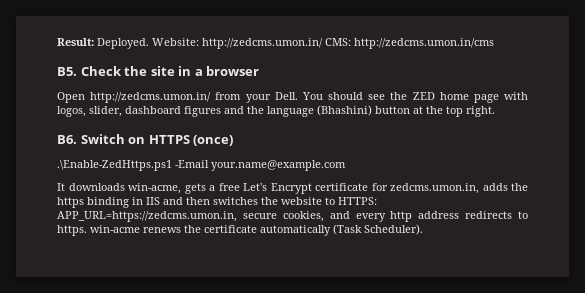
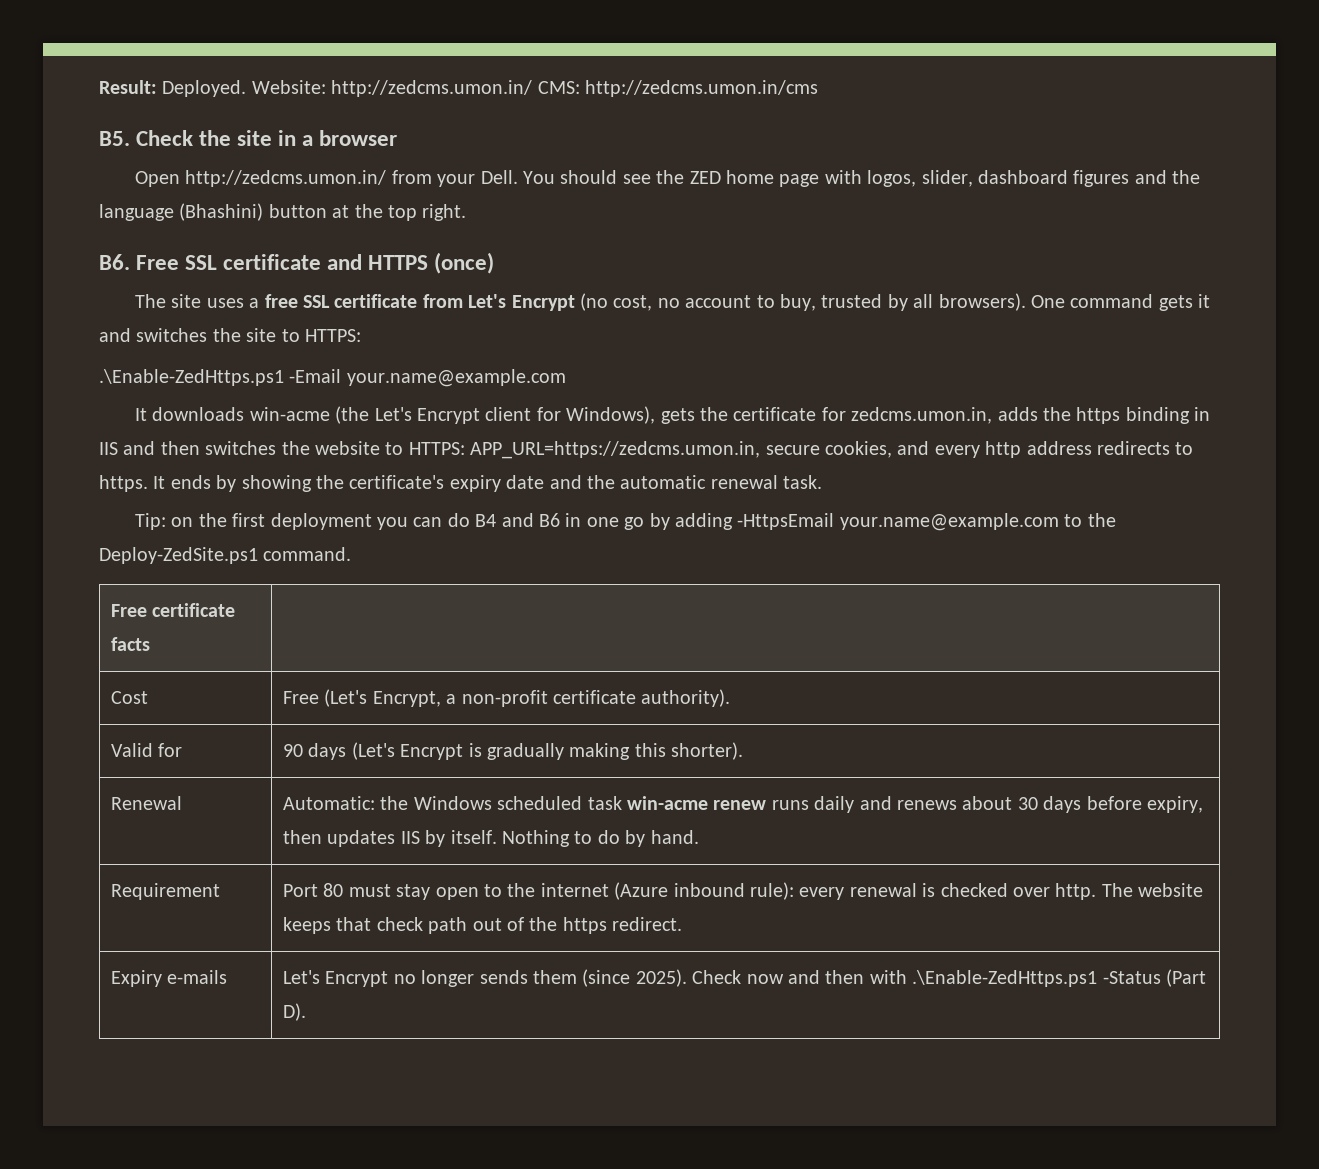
- B6. Switch on HTTPS (once)
+ B6. Free SSL certificate and HTTPS (once)
+ The site uses a free SSL certificate from Let's Encrypt (no cost, no account to buy, trusted by all browsers). One command gets it and switches the site to HTTPS:
- It downloads win-acme, gets a free Let's Encrypt certificate for zedcms.umon.in, adds the https binding in IIS and then switches the website to HTTPS: APP_URL=https://zedcms.umon.in, secure cookies, and every http address redirects to https. win-acme renews the certificate automatically (Task Scheduler).
+ It downloads win-acme (the Let's Encrypt client for Windows), gets the certificate for zedcms.umon.in, adds the https binding in IIS and then switches the website to HTTPS: APP_URL=https://zedcms.umon.in, secure cookies, and every http address redirects to https. It ends by showing the certificate's expiry date and the automatic renewal task.
+ Tip: on the first deployment you can do B4 and B6 in one go by adding -HttpsEmail your.name@example.com to the Deploy-ZedSite.ps1 command.
+ Free certificate facts |
+ Cost | Free (Let's Encrypt, a non-profit certificate authority).
+ Valid for | 90 days (Let's Encrypt is gradually making this shorter).
+ Renewal | Automatic: the Windows scheduled task win-acme renew runs daily and renews about 30 days before expiry, then updates IIS by itself. Nothing to do by hand.
+ Requirement | Port 80 must stay open to the internet (Azure inbound rule): every renewal is checked over http. The website keeps that check path out of the https redirect.
+ Expiry e-mails | Let's Encrypt no longer sends them (since 2025). Check now and then with .\Enable-ZedHttps.ps1 -Status (Part D).

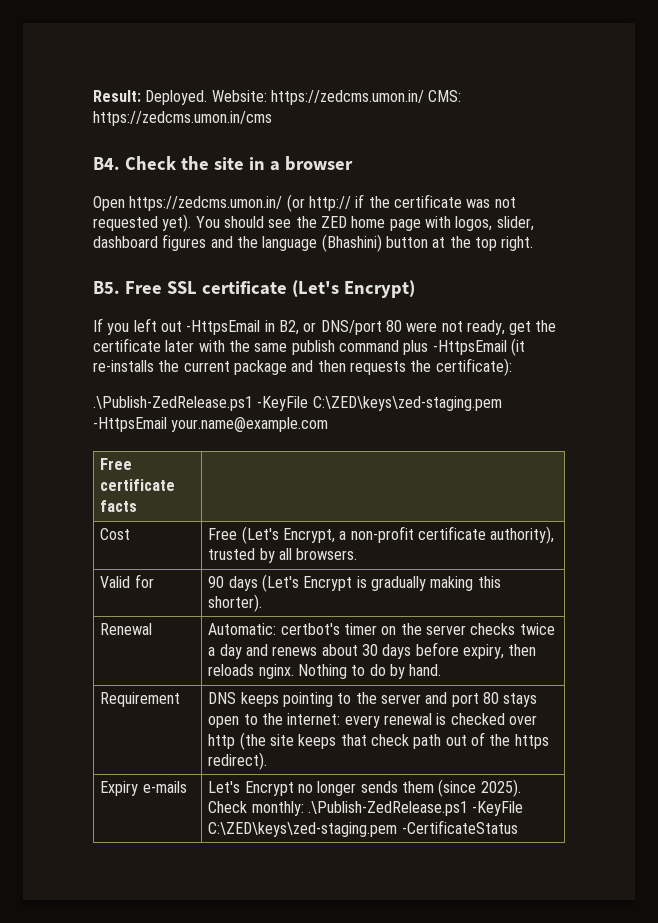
- Website: http://zedcms.umon.in/ CMS: http://zedcms.umon.in/cms
- B5. Check the site in a browser
+ Website: https://zedcms.umon.in/ CMS: https://zedcms.umon.in/cms
+ B4. Check the site in a browser
- Open http://zedcms.umon.in/ from your Dell.
+ Open https://zedcms.umon.in/ (or http:// if the certificate was not requested yet).
- B6. Free SSL certificate and HTTPS (once)
- The site uses a free SSL certificate from Let's Encrypt (no cost, no account to buy, trusted by all browsers). One command gets it and switches the site to HTTPS:
- .\Enable-ZedHttps.ps1 -Email your.name@example.com
- It downloads win-acme (the Let's Encrypt client for Windows), gets the certificate for zedcms.umon.in, adds the https binding in IIS and then switches the website to HTTPS: APP_URL=https://zedcms.umon.in, secure cookies, and every http address redirects to https. It ends by showing the certificate's expiry date and the automatic renewal task.
- Tip: on the first deployment you can do B4 and B6 in one go by adding -HttpsEmail your.name@example.com to the Deploy-ZedSite.ps1 command.
+ B5. Free SSL certificate (Let's Encrypt)
+ If you left out -HttpsEmail in B2, or DNS/port 80 were not ready, get the certificate later with the same publish command plus -HttpsEmail (it re-installs the current package and then requests the certificate):
+ .\Publish-ZedRelease.ps1 -KeyFile C:\ZED\keys\zed-staging.pem -HttpsEmail your.name@example.com
- Cost | Free (Let's Encrypt, a non-profit certificate authority).
+ Cost | Free (Let's Encrypt, a non-profit certificate authority), trusted by all browsers.
- Renewal | Automatic: the Windows scheduled task win-acme renew runs daily and renews about 30 days before expiry, then updates IIS by itself. Nothing to do by hand.
+ Renewal | Automatic: certbot's timer on the server checks twice a day and renews about 30 days before expiry, then reloads nginx. Nothing to do by hand.
- Requirement | Port 80 must stay open to the internet (Azure inbound rule): every renewal is checked over http. The website keeps that check path out of the https redirect.
+ Requirement | DNS keeps pointing to the server and port 80 stays open to the internet: every renewal is checked over http (the site keeps that check path out of the https redirect).
- Expiry e-mails | Let's Encrypt no longer sends them (since 2025). Check now and then with .\Enable-ZedHttps.ps1 -Status (Part D).
+ Expiry e-mails | Let's Encrypt no longer sends them (since 2025). Check monthly: .\Publish-ZedRelease.ps1 -KeyFile C:\ZED\keys\zed-staging.pem -CertificateStatus

